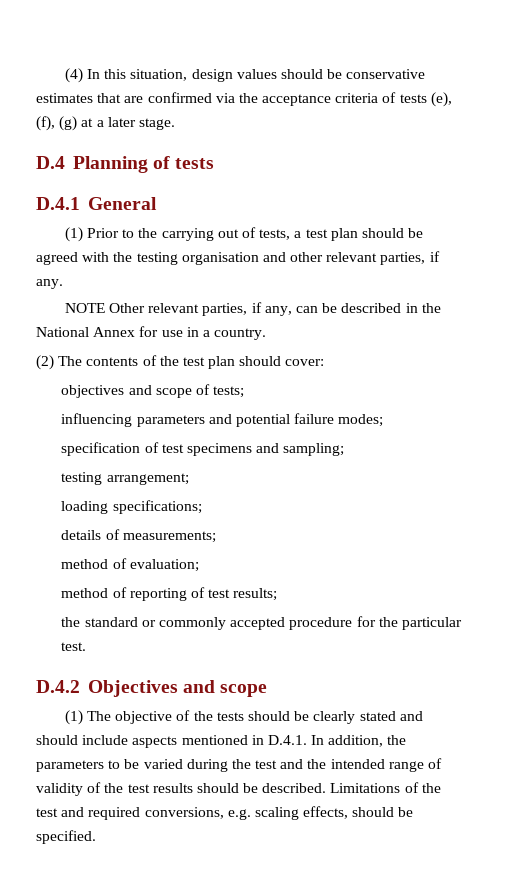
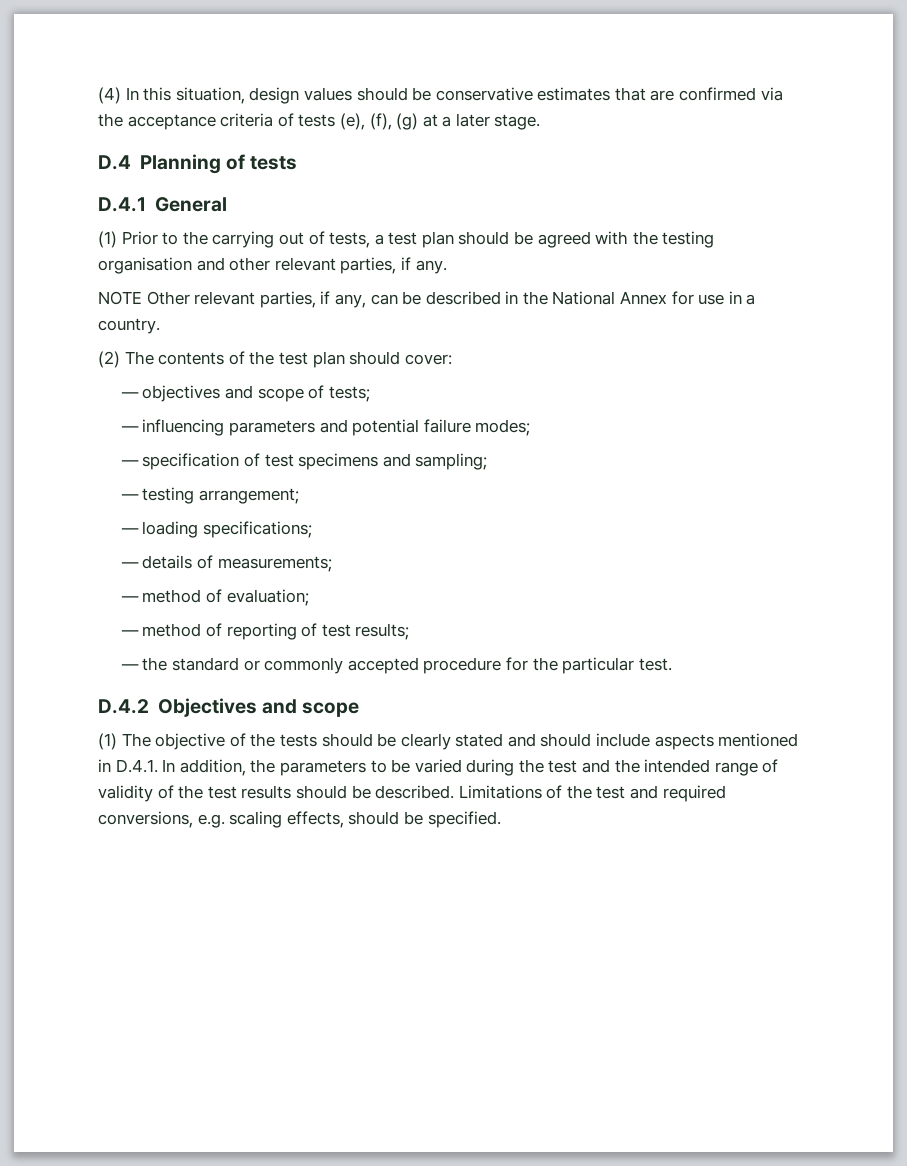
- objectives and scope of tests;
+ — objectives and scope of tests;
- influencing parameters and potential failure modes;
+ — influencing parameters and potential failure modes;
- specification of test specimens and sampling;
+ — specification of test specimens and sampling;
- testing arrangement;
+ — testing arrangement;
- loading specifications;
+ — loading specifications;
- details of measurements;
+ — details of measurements;
- method of evaluation;
+ — method of evaluation;
- method of reporting of test results;
+ — method of reporting of test results;
- the standard or commonly accepted procedure for the particular test.
+ — the standard or commonly accepted procedure for the particular test.

